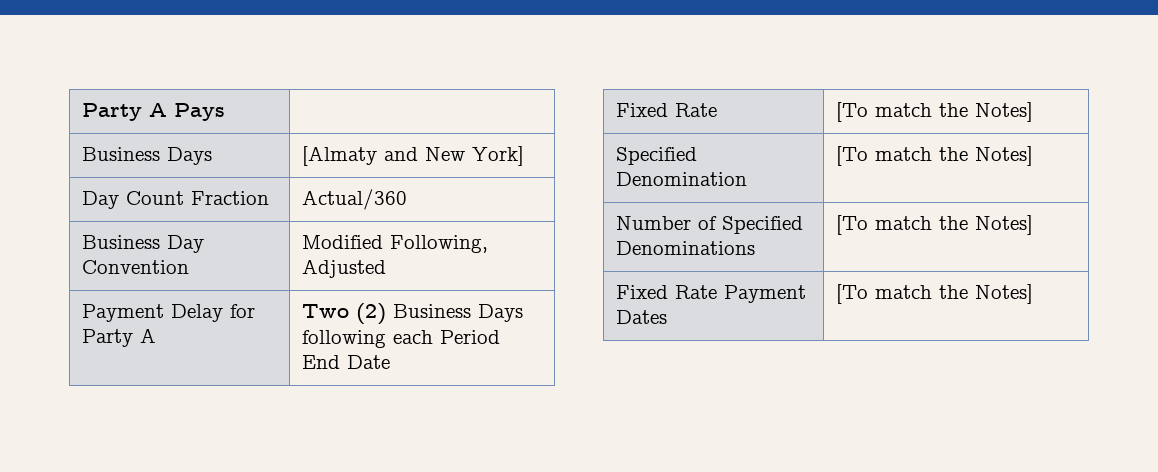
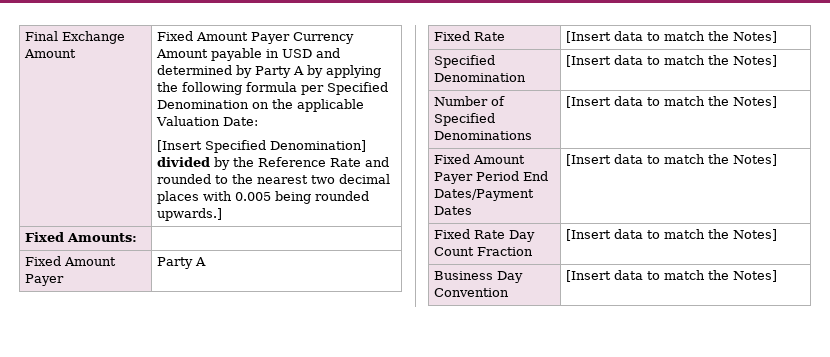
- Party A Pays |
- Business Days | [Almaty and New York]
- Day Count Fraction | Actual/360
- Business Day Convention | Modified Following, Adjusted
- Payment Delay for Party A | Two (2) Business Days following each Period End Date
+ Final Exchange Amount | Fixed Amount Payer Currency Amount payable in USD and determined by Party A by applying the following formula per Specified Denomination on the applicable Valuation Date:
+ [Insert Specified Denomination] divided by the Reference Rate and rounded to the nearest two decimal places with 0.005 being rounded upwards.]
+ Fixed Amounts: |
+ Fixed Amount Payer | Party A
- Fixed Rate | [To match the Notes]
+ Fixed Rate | [Insert data to match the Notes]
- Specified Denomination | [To match the Notes]
+ Specified Denomination | [Insert data to match the Notes]
- Number of Specified Denominations | [To match the Notes]
+ Number of Specified Denominations | [Insert data to match the Notes]
+ Fixed Amount Payer Period End Dates/Payment Dates | [Insert data to match the Notes]
- Fixed Rate Payment Dates | [To match the Notes]
+ Fixed Rate Day Count Fraction | [Insert data to match the Notes]
+ Business Day Convention | [Insert data to match the Notes]

